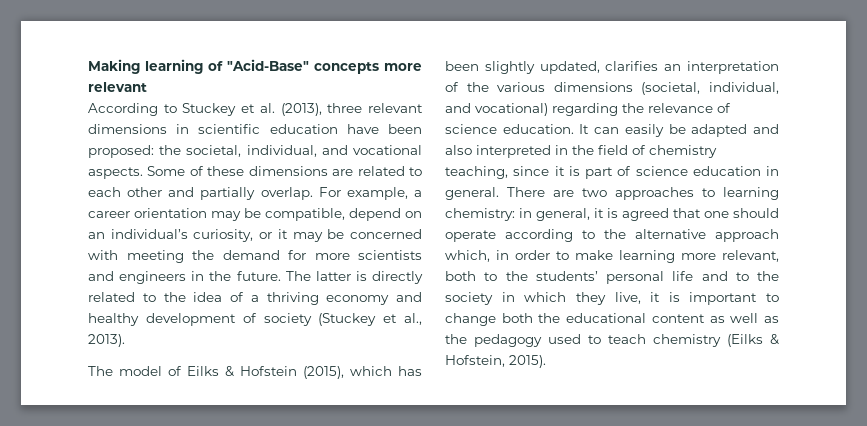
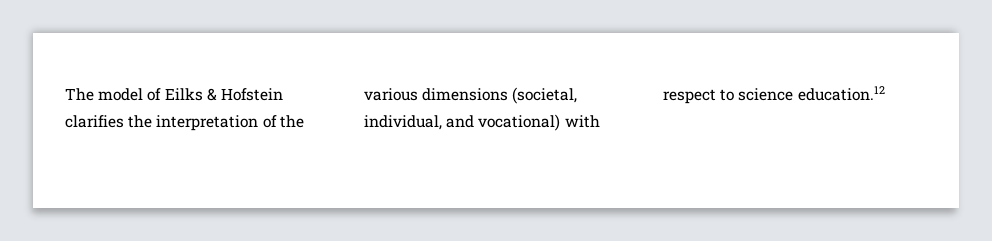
- Making learning of "Acid-Base" concepts more relevant
- According to Stuckey et al. (2013), three relevant dimensions in scientific education have been proposed: the societal, individual, and vocational aspects. Some of these dimensions are related to each other and partially overlap. For example, a career orientation may be compatible, depend on an individual’s curiosity, or it may be concerned with meeting the demand for more scientists and engineers in the future. The latter is directly related to the idea of a thriving economy and healthy development of society (Stuckey et al., 2013).
- The model of Eilks & Hofstein (2015), which has been slightly updated, clarifies an interpretation of the various dimensions (societal, individual, and vocational) regarding the relevance of science education. It can easily be adapted and also interpreted in the field of chemistry teaching, since it is part of science education in general. There are two approaches to learning chemistry: in general, it is agreed that one should operate according to the alternative approach which, in order to make learning more relevant, both to the students’ personal life and to the society in which they live, it is important to change both the educational content as well as the pedagogy used to teach chemistry (Eilks & Hofstein, 2015).
+ The model of Eilks & Hofstein clarifies the interpretation of the various dimensions (societal, individual, and vocational) with respect to science education.12

